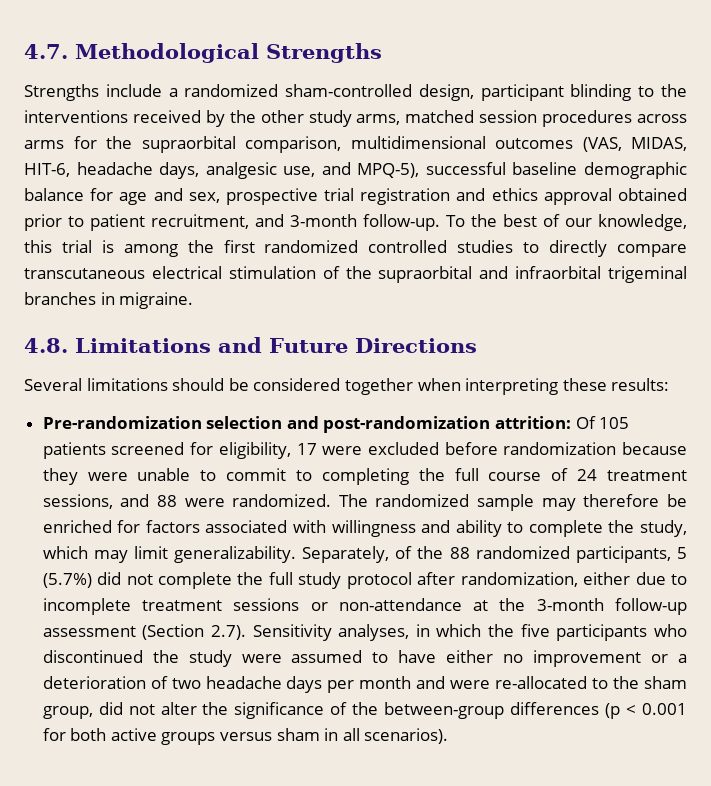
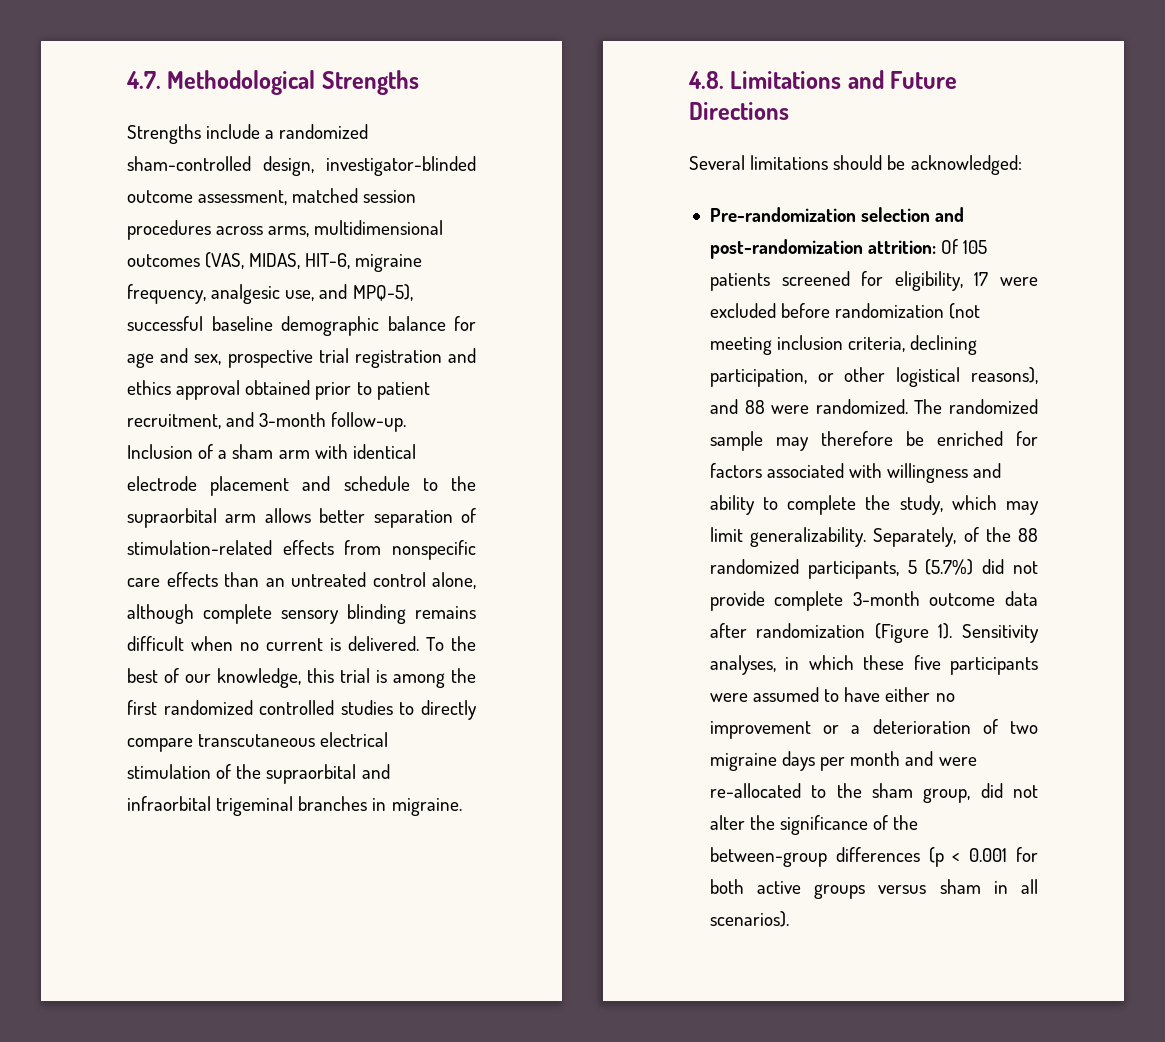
- Strengths include a randomized sham-controlled design, participant blinding to the interventions received by the other study arms, matched session procedures across arms for the supraorbital comparison, multidimensional outcomes (VAS, MIDAS, HIT-6, headache days, analgesic use, and MPQ-5), successful baseline demographic balance for age and sex, prospective trial registration and ethics approval obtained prior to patient recruitment, and 3-month follow-up.
+ Strengths include a randomized sham-controlled design, investigator-blinded outcome assessment, matched session procedures across arms, multidimensional outcomes (VAS, MIDAS, HIT-6, migraine frequency, analgesic use, and MPQ-5), successful baseline demographic balance for age and sex, prospective trial registration and ethics approval obtained prior to patient recruitment, and 3-month follow-up.
+ Inclusion of a sham arm with identical electrode placement and schedule to the supraorbital arm allows better separation of stimulation-related effects from nonspecific care effects than an untreated control alone, although complete sensory blinding remains difficult when no current is delivered.
- Several limitations should be considered together when interpreting these results:
+ Several limitations should be acknowledged:
- Pre-randomization selection and post-randomization attrition: Of 105 patients screened for eligibility, 17 were excluded before randomization because they were unable to commit to completing the full course of 24 treatment sessions, and 88 were randomized.
+ Pre-randomization selection and post-randomization attrition: Of 105 patients screened for eligibility, 17 were excluded before randomization (not meeting inclusion criteria, declining participation, or other logistical reasons), and 88 were randomized.
- Separately, of the 88 randomized participants, 5 (5.7%) did not complete the full study protocol after randomization, either due to incomplete treatment sessions or non-attendance at the 3-month follow-up assessment (Section 2.7). Sensitivity analyses, in which the five participants who discontinued the study were assumed to have either no improvement or a deterioration of two headache days per month and were re-allocated to the sham group, did not alter the significance of the between-group differences (p < 0.001 for both active groups versus sham in all scenarios).
+ Separately, of the 88 randomized participants, 5 (5.7%) did not provide complete 3-month outcome data after randomization (Figure 1). Sensitivity analyses, in which these five participants were assumed to have either no improvement or a deterioration of two migraine days per month and were re-allocated to the sham group, did not alter the significance of the between-group differences (p < 0.001 for both active groups versus sham in all scenarios).

